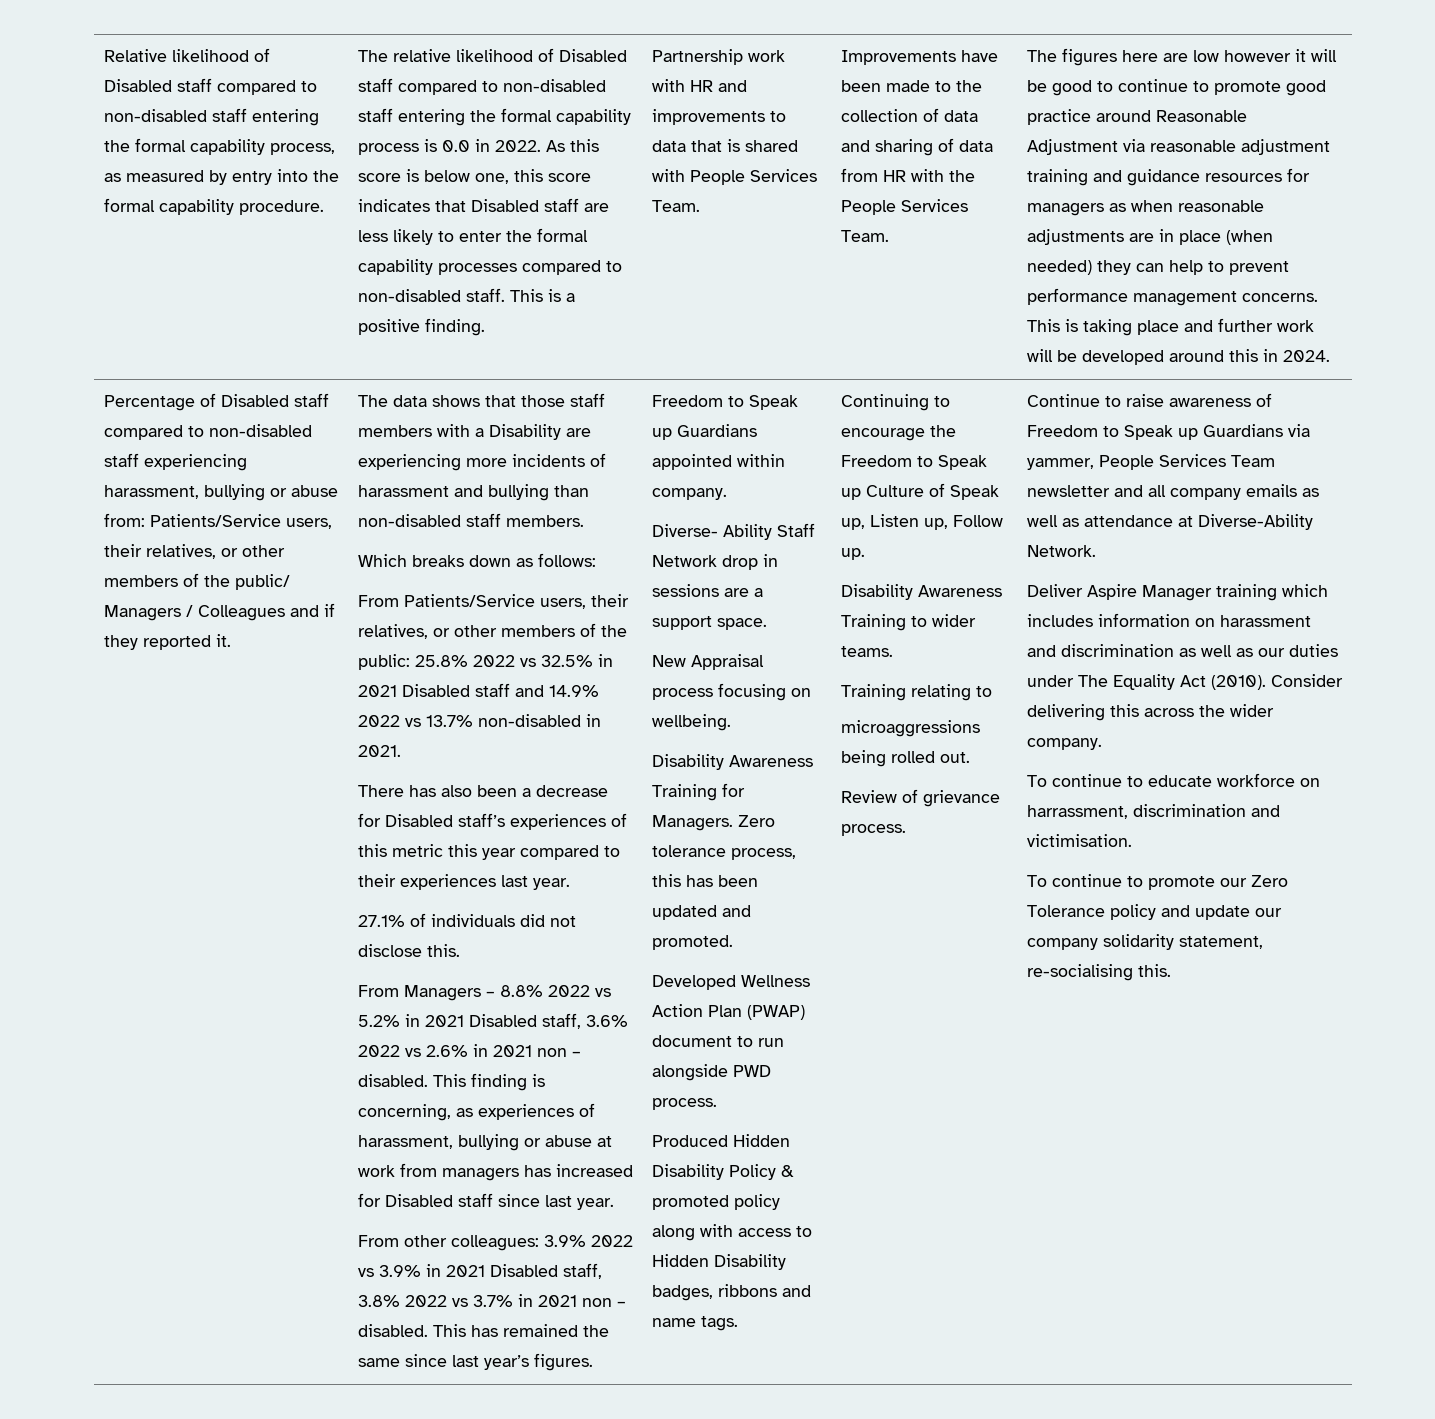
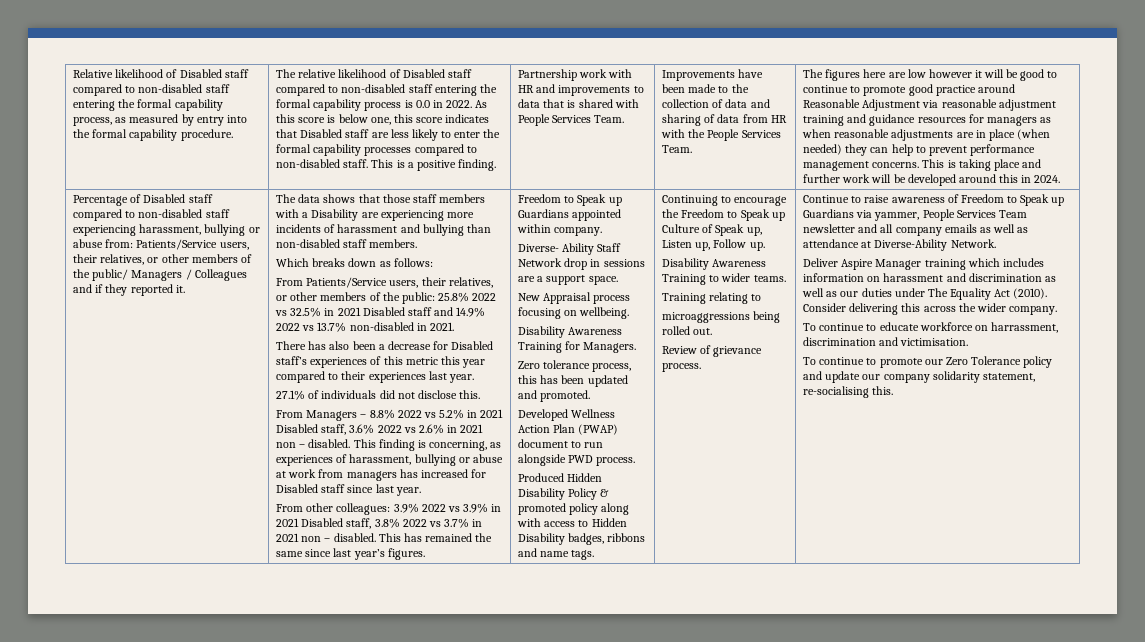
- Disability Awareness Training for Managers. Zero tolerance process, this has been updated and promoted.
+ Disability Awareness Training for Managers.
+ Zero tolerance process, this has been updated and promoted.

